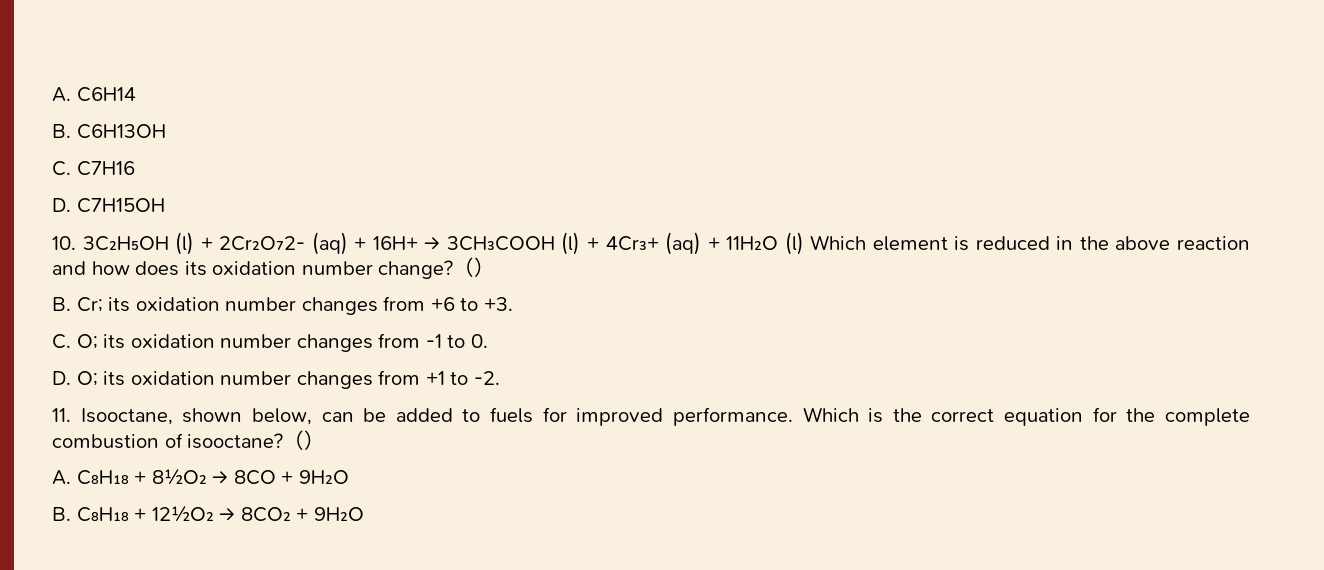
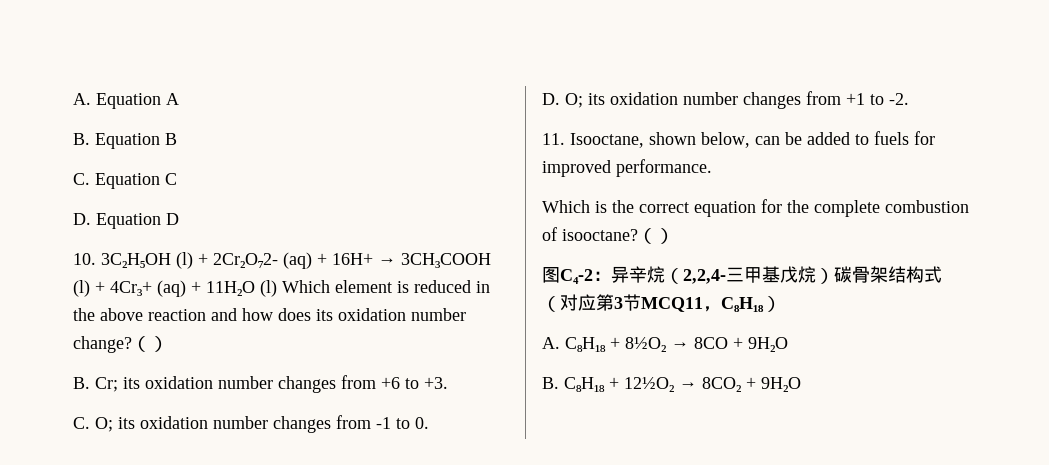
- A. C6H14
- B. C6H13OH
- C. C7H16
- D. C7H15OH
+ A. Equation A
+ B. Equation B
+ C. Equation C
+ D. Equation D
- 11. Isooctane, shown below, can be added to fuels for improved performance. Which is the correct equation for the complete combustion of isooctane?
+ 11. Isooctane, shown below, can be added to fuels for improved performance.
+ Which is the correct equation for the complete combustion of isooctane?
+ 图C₄-2：异辛烷（2,2,4-三甲基戊烷）碳骨架结构式（对应第3节MCQ11，C₈H₁₈）

